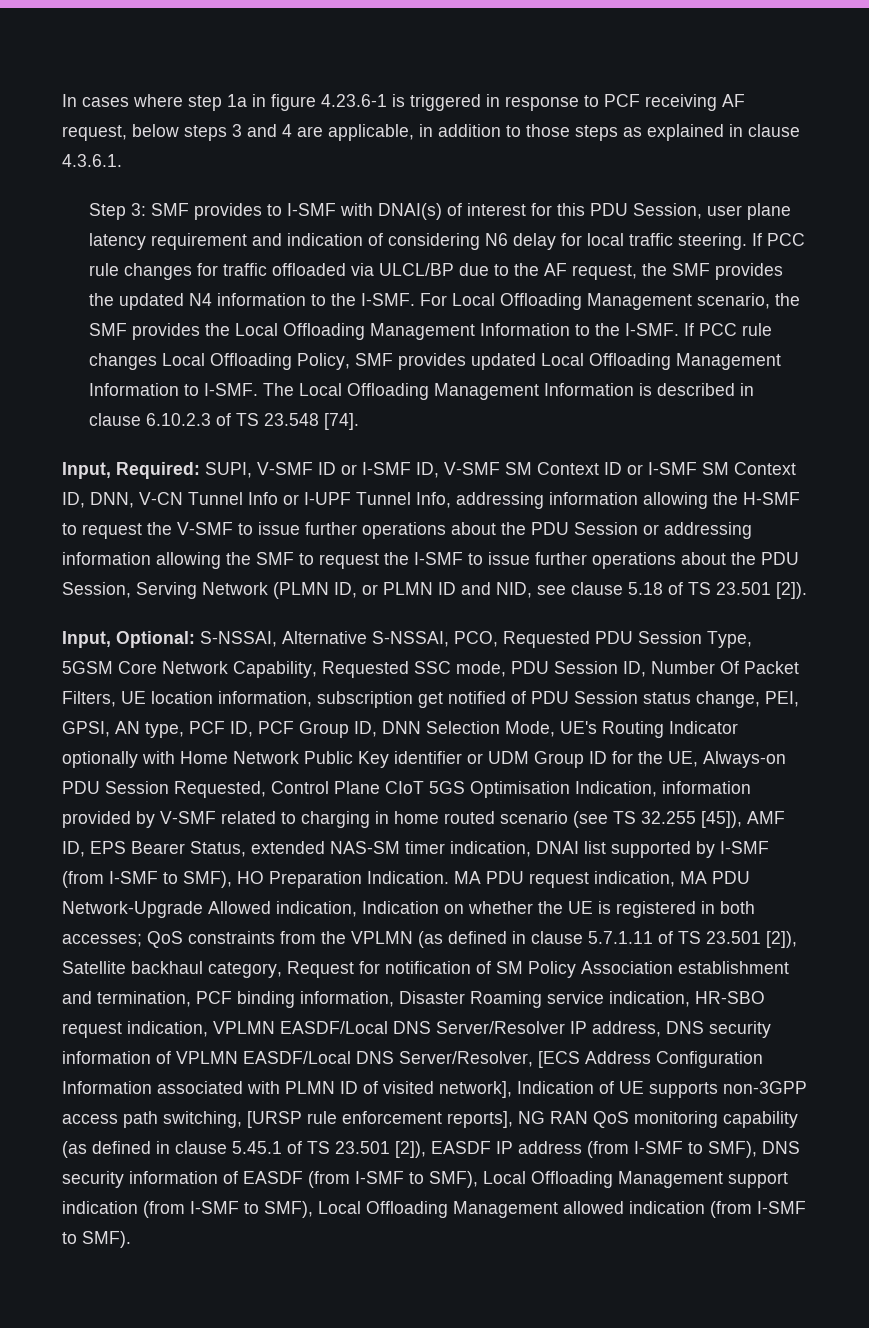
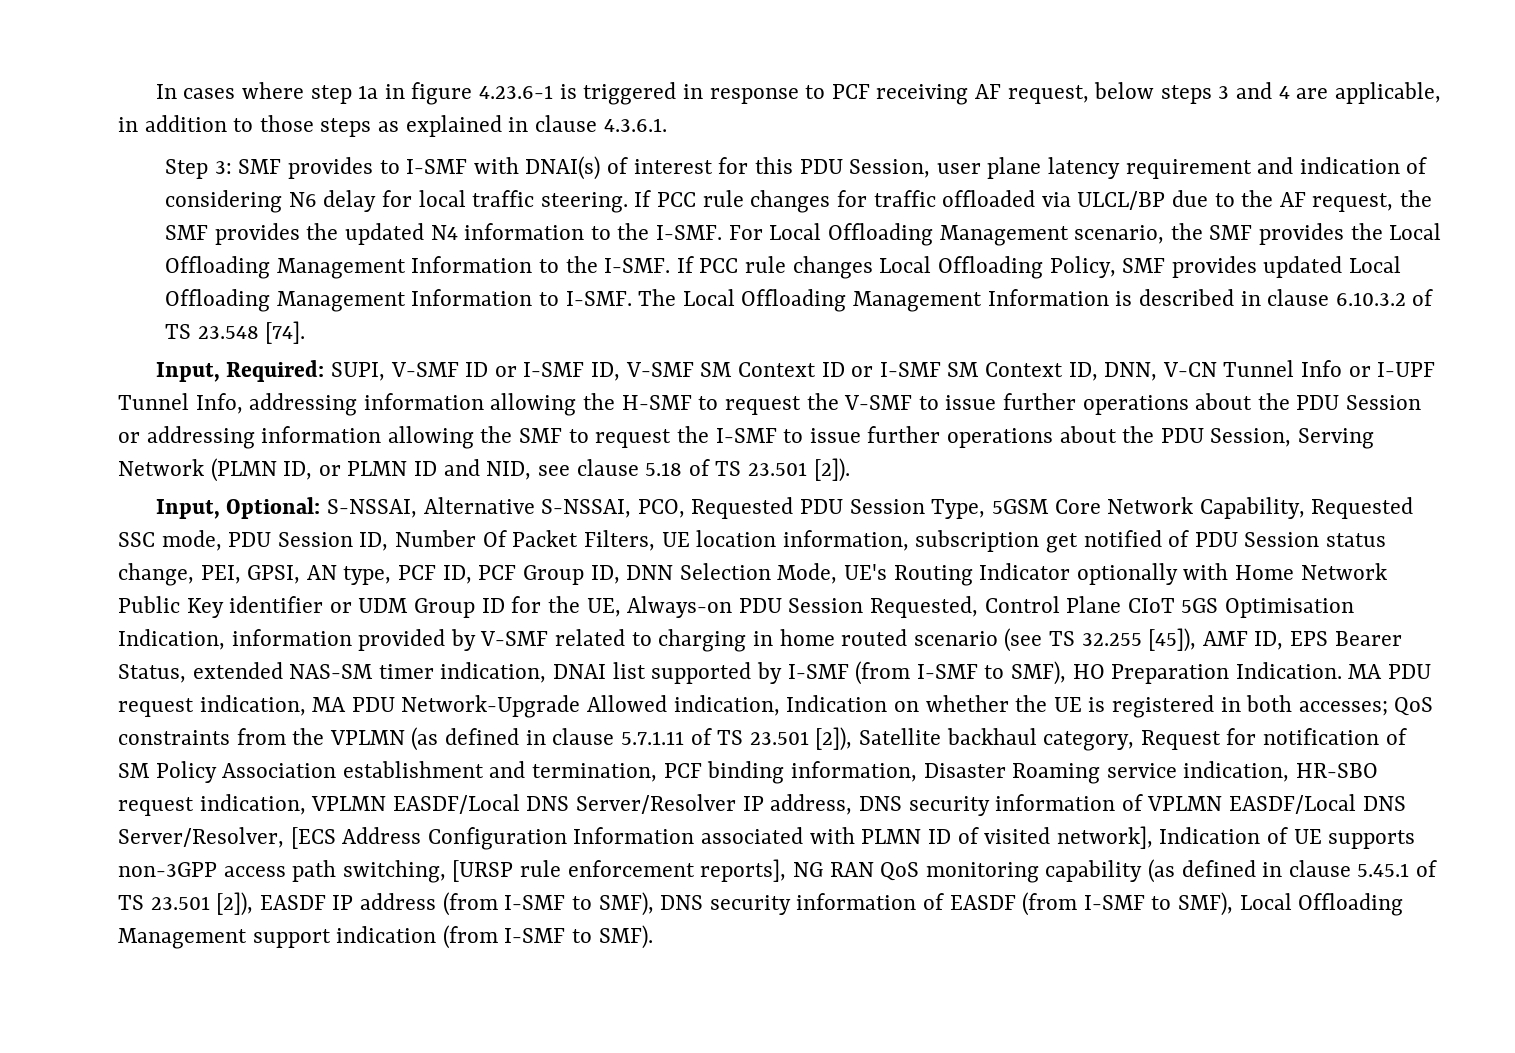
- The Local Offloading Management Information is described in clause 6.10.2.3 of TS 23.548 [74].
+ The Local Offloading Management Information is described in clause 6.10.3.2 of TS 23.548 [74].
- QoS constraints from the VPLMN (as defined in clause 5.7.1.11 of TS 23.501 [2]), Satellite backhaul category, Request for notification of SM Policy Association establishment and termination, PCF binding information, Disaster Roaming service indication, HR-SBO request indication, VPLMN EASDF/Local DNS Server/Resolver IP address, DNS security information of VPLMN EASDF/Local DNS Server/Resolver, [ECS Address Configuration Information associated with PLMN ID of visited network], Indication of UE supports non-3GPP access path switching, [URSP rule enforcement reports], NG RAN QoS monitoring capability (as defined in clause 5.45.1 of TS 23.501 [2]), EASDF IP address (from I-SMF to SMF), DNS security information of EASDF (from I-SMF to SMF), Local Offloading Management support indication (from I-SMF to SMF), Local Offloading Management allowed indication (from I-SMF to SMF).
+ QoS constraints from the VPLMN (as defined in clause 5.7.1.11 of TS 23.501 [2]), Satellite backhaul category, Request for notification of SM Policy Association establishment and termination, PCF binding information, Disaster Roaming service indication, HR-SBO request indication, VPLMN EASDF/Local DNS Server/Resolver IP address, DNS security information of VPLMN EASDF/Local DNS Server/Resolver, [ECS Address Configuration Information associated with PLMN ID of visited network], Indication of UE supports non-3GPP access path switching, [URSP rule enforcement reports], NG RAN QoS monitoring capability (as defined in clause 5.45.1 of TS 23.501 [2]), EASDF IP address (from I-SMF to SMF), DNS security information of EASDF (from I-SMF to SMF), Local Offloading Management support indication (from I-SMF to SMF).

